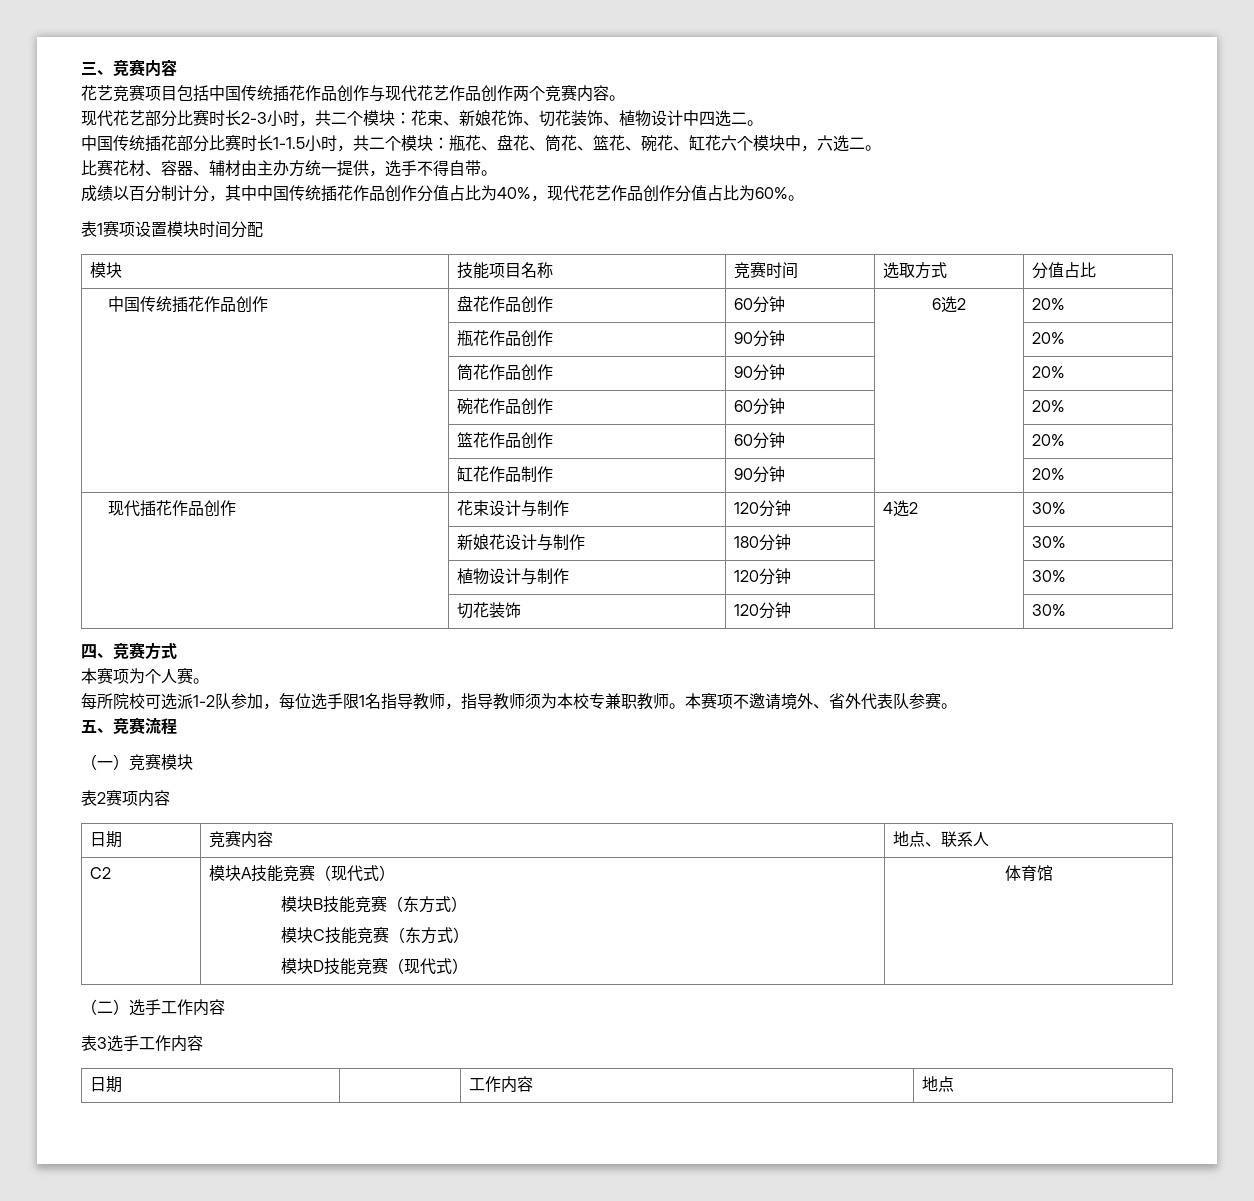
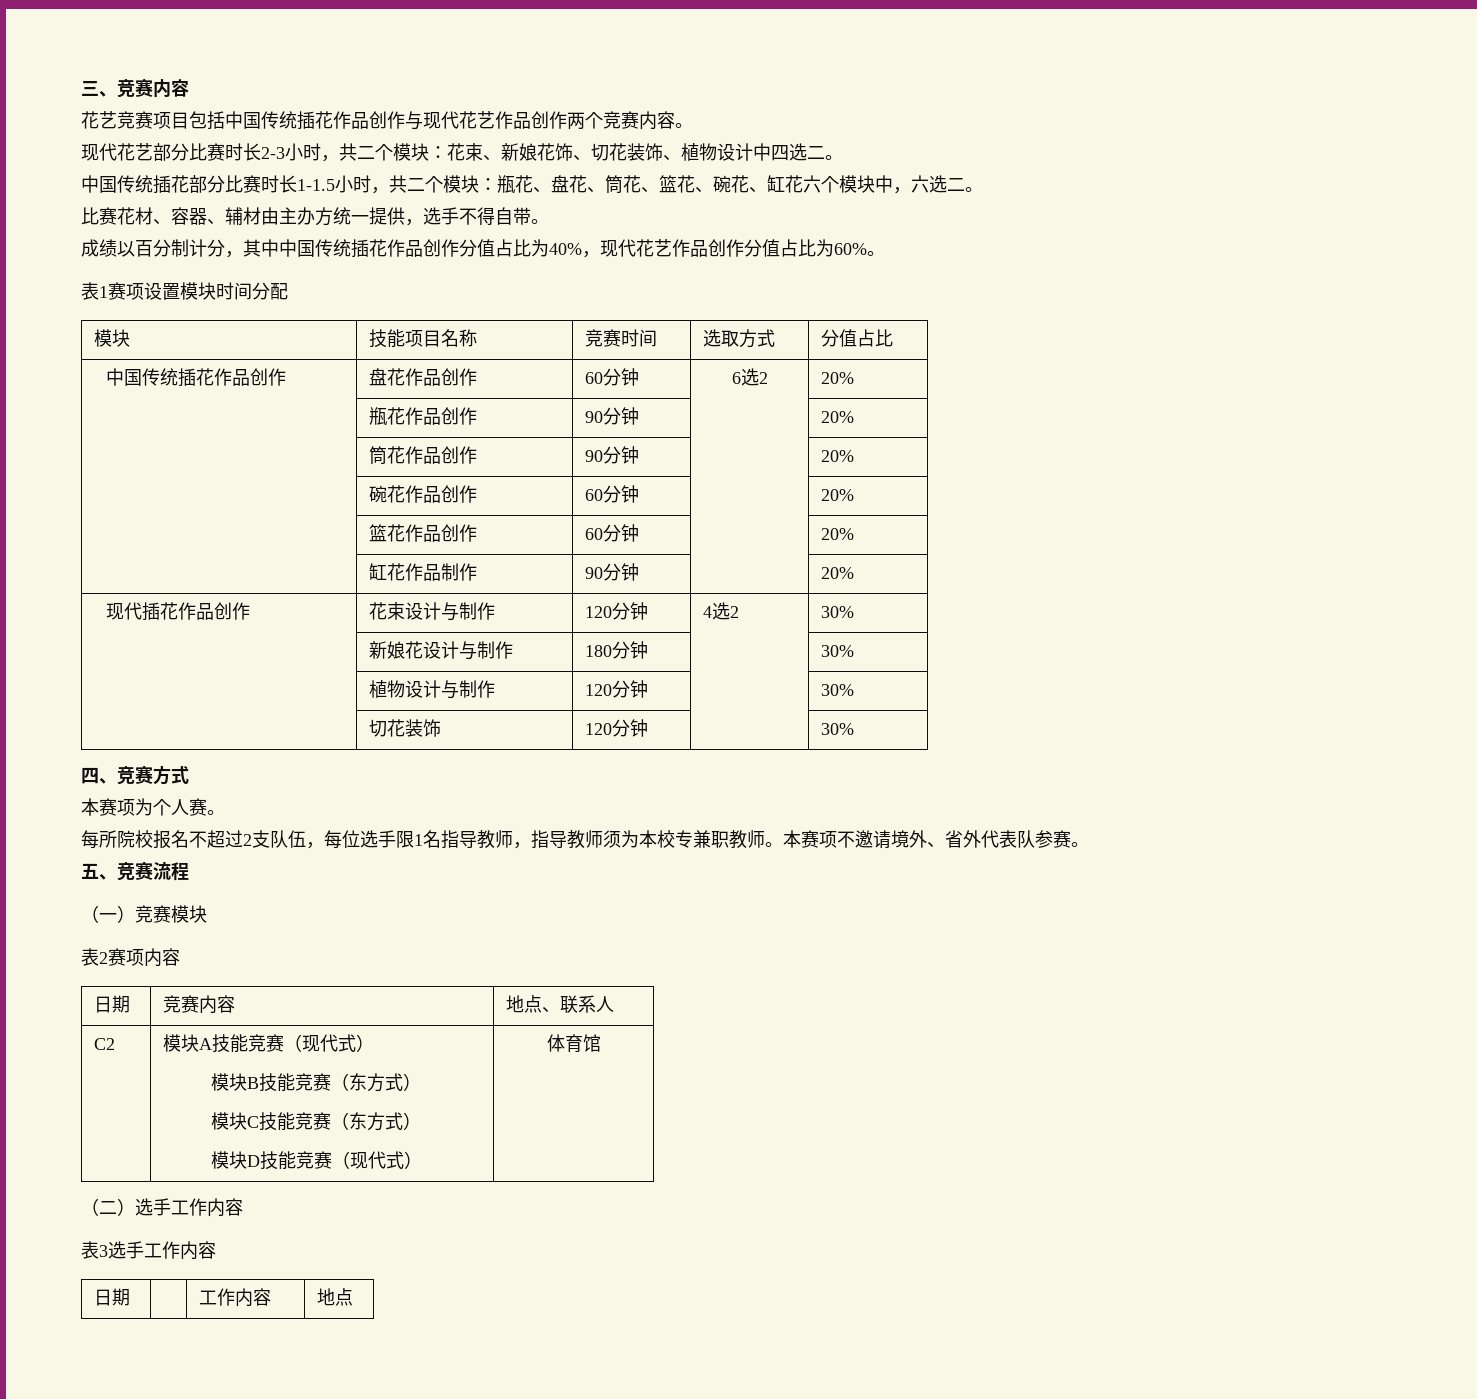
- 每所院校可选派1-2队参加，每位选手限1名指导教师，指导教师须为本校专兼职教师。
+ 每所院校报名不超过2支队伍，每位选手限1名指导教师，指导教师须为本校专兼职教师。

